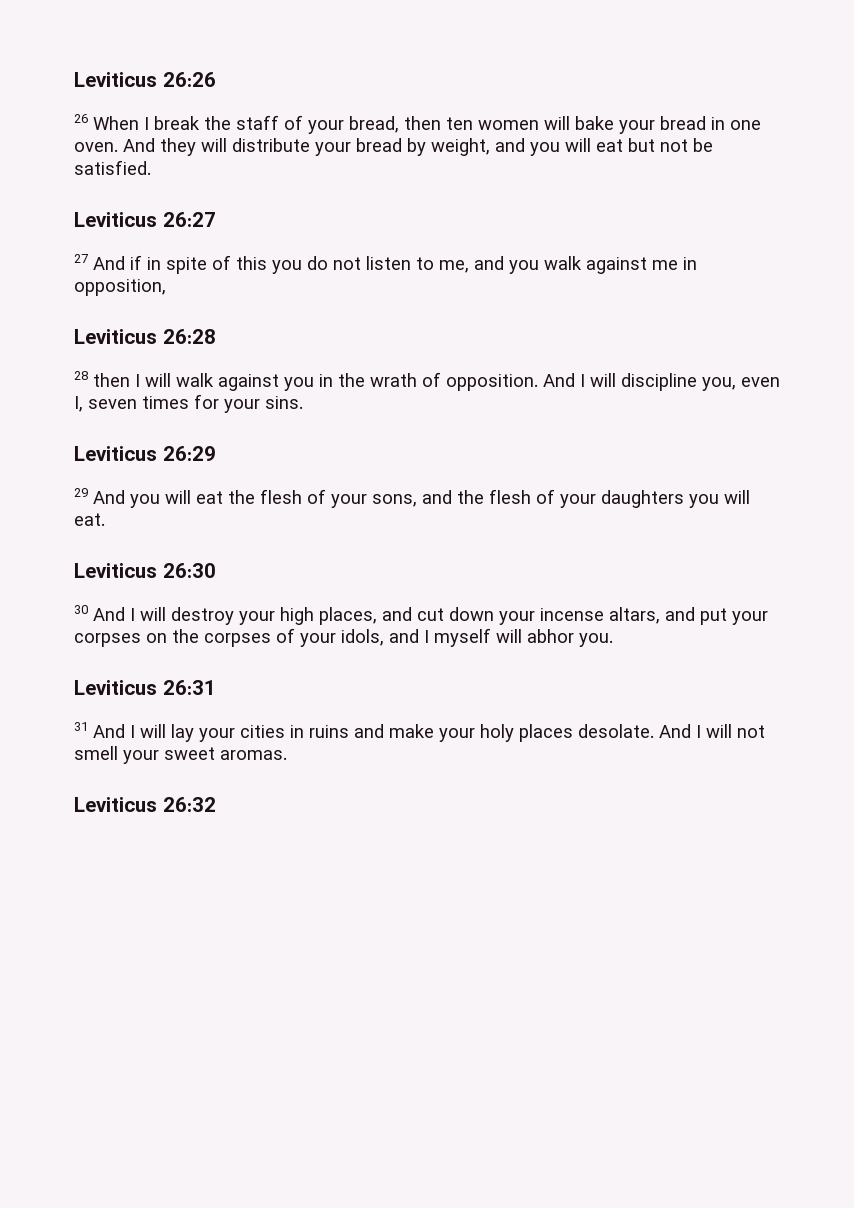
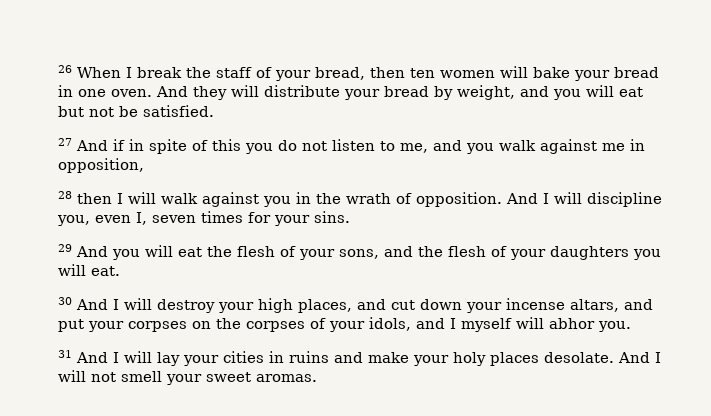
- Leviticus 26:26
- Leviticus 26:27
- Leviticus 26:28
- Leviticus 26:29
- Leviticus 26:30
- Leviticus 26:31
- Leviticus 26:32

